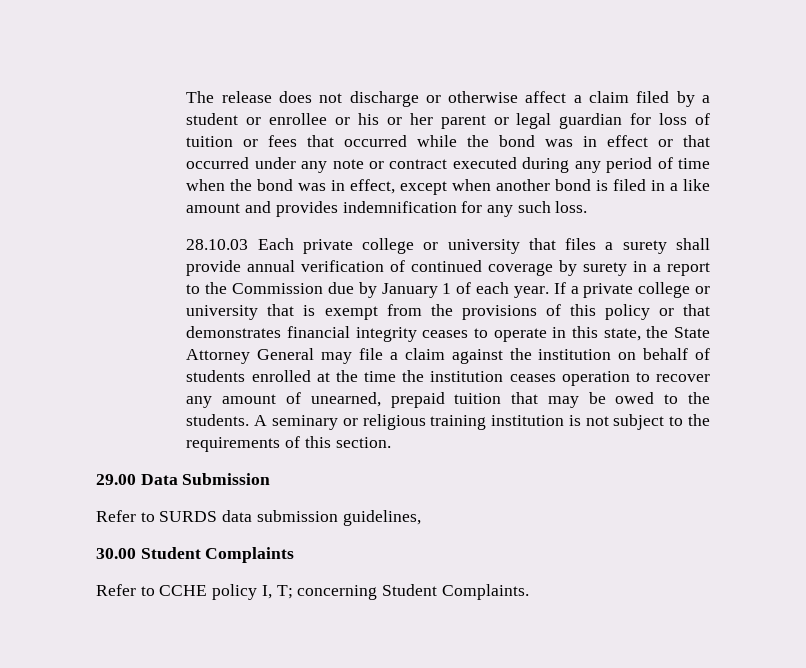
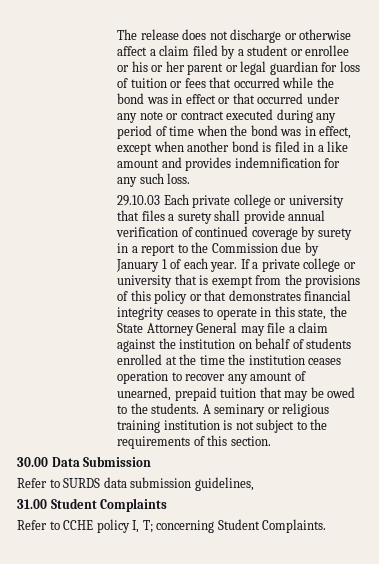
- 28.10.03 Each private college or university that files a surety shall provide annual verification of continued coverage by surety in a report to the Commission due by January 1 of each year.
+ 29.10.03 Each private college or university that files a surety shall provide annual verification of continued coverage by surety in a report to the Commission due by January 1 of each year.
- 29.00 Data Submission
+ 30.00 Data Submission
- 30.00 Student Complaints
+ 31.00 Student Complaints

